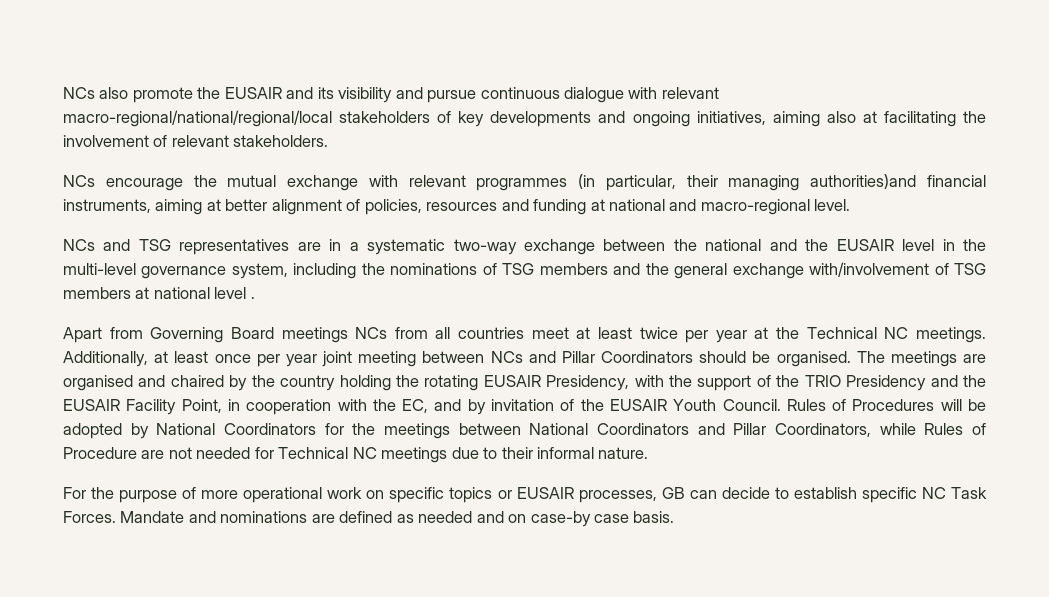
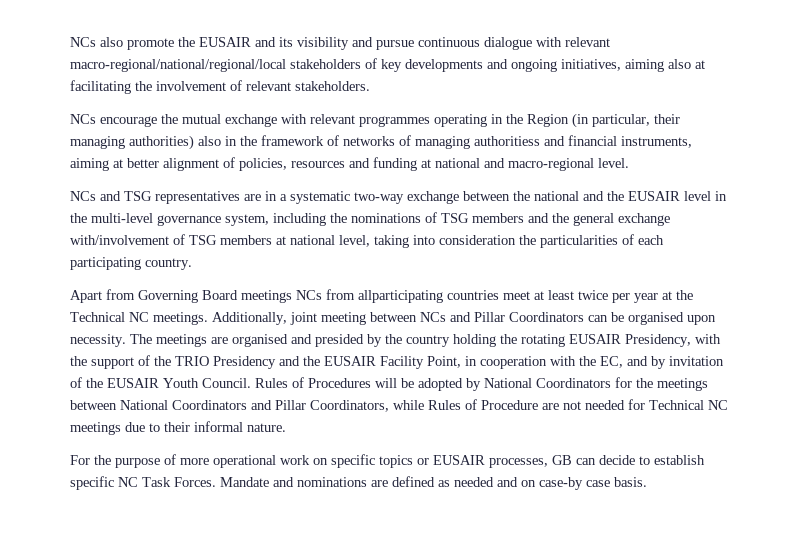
- NCs encourage the mutual exchange with relevant programmes (in particular, their managing authorities)and financial instruments, aiming at better alignment of policies, resources and funding at national and macro-regional level.
+ NCs encourage the mutual exchange with relevant programmes operating in the Region (in particular, their managing authorities) also in the framework of networks of managing authoritiess and financial instruments, aiming at better alignment of policies, resources and funding at national and macro-regional level.
- NCs and TSG representatives are in a systematic two-way exchange between the national and the EUSAIR level in the multi-level governance system, including the nominations of TSG members and the general exchange with/involvement of TSG members at national level .
+ NCs and TSG representatives are in a systematic two-way exchange between the national and the EUSAIR level in the multi-level governance system, including the nominations of TSG members and the general exchange with/involvement of TSG members at national level, taking into consideration the particularities of each participating country.
- Apart from Governing Board meetings NCs from all countries meet at least twice per year at the Technical NC meetings.
+ Apart from Governing Board meetings NCs from allparticipating countries meet at least twice per year at the Technical NC meetings.
- Additionally, at least once per year joint meeting between NCs and Pillar Coordinators should be organised.
+ Additionally, joint meeting between NCs and Pillar Coordinators can be organised upon necessity.
- The meetings are organised and chaired by the country holding the rotating EUSAIR Presidency, with the support of the TRIO Presidency and the EUSAIR Facility Point, in cooperation with the EC, and by invitation of the EUSAIR Youth Council.
+ The meetings are organised and presided by the country holding the rotating EUSAIR Presidency, with the support of the TRIO Presidency and the EUSAIR Facility Point, in cooperation with the EC, and by invitation of the EUSAIR Youth Council.

